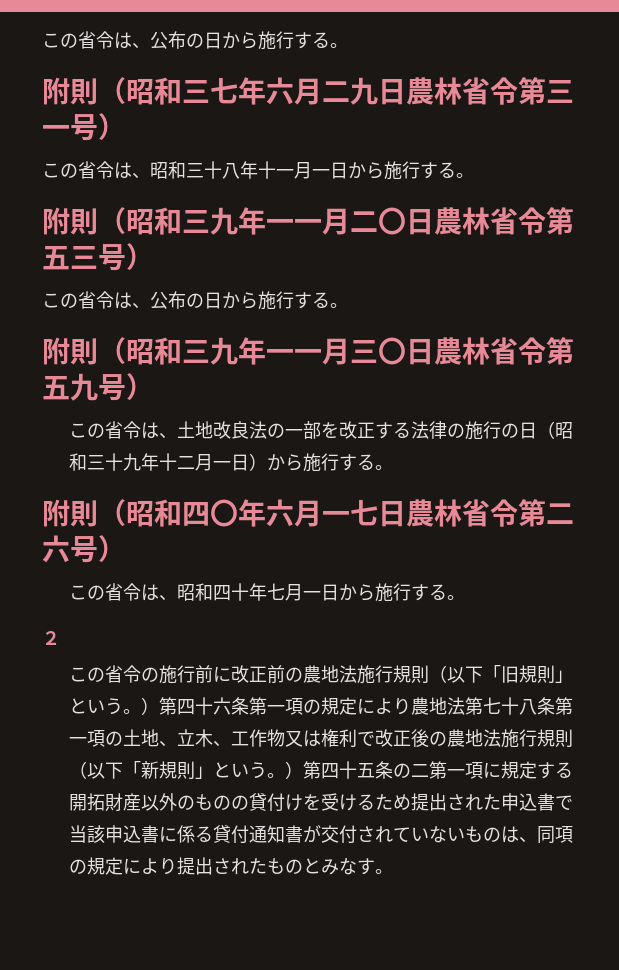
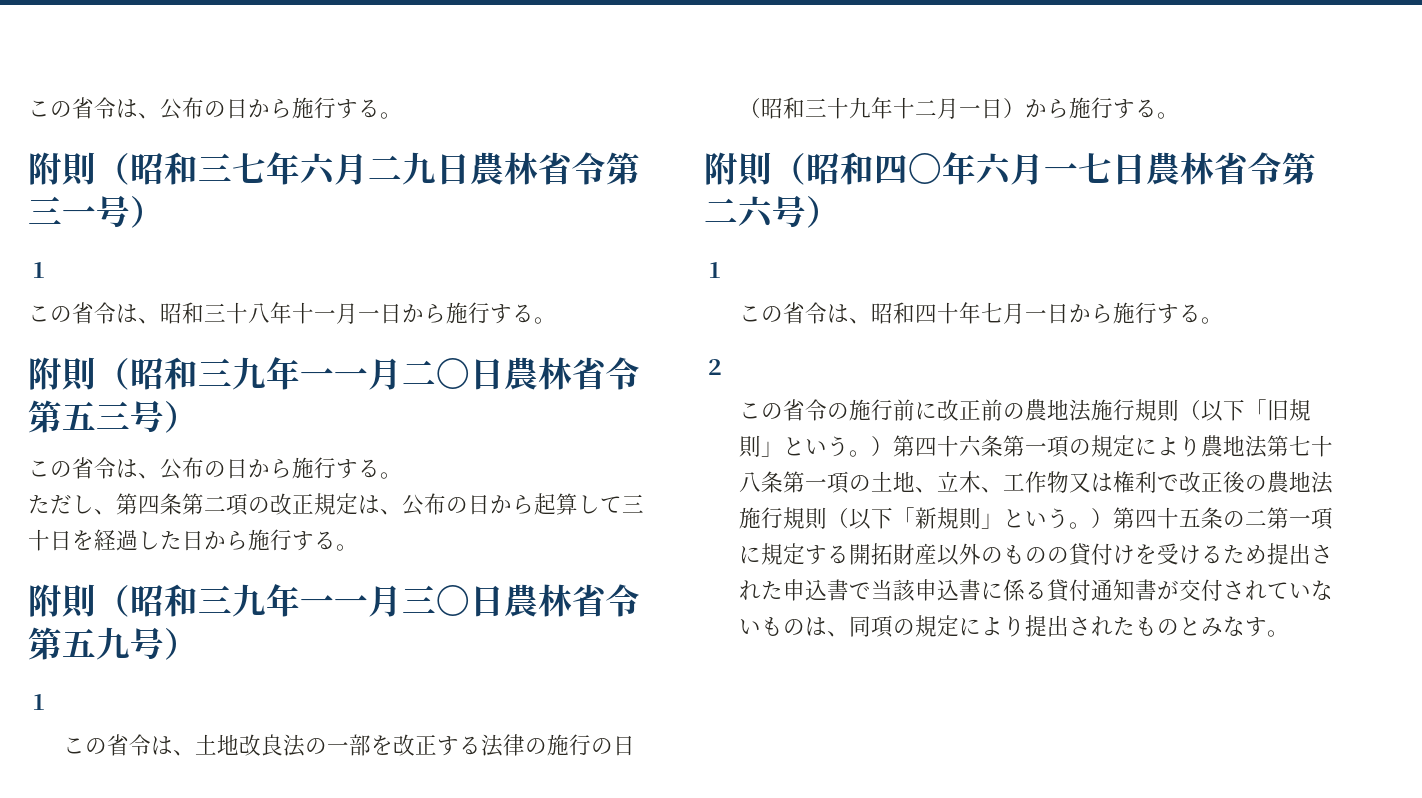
  附則（昭和三七年六月二九日農林省令第三一号）
+ １
+ ただし、第四条第二項の改正規定は、公布の日から起算して三十日を経過した日から施行する。
  附則（昭和三九年一一月三〇日農林省令第五九号）
+ １
  附則（昭和四〇年六月一七日農林省令第二六号）
+ １

